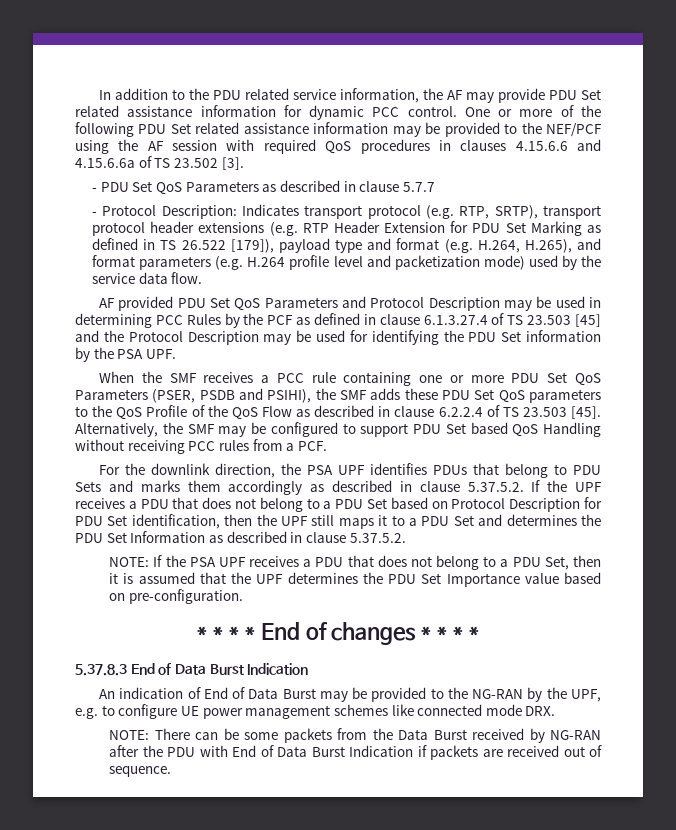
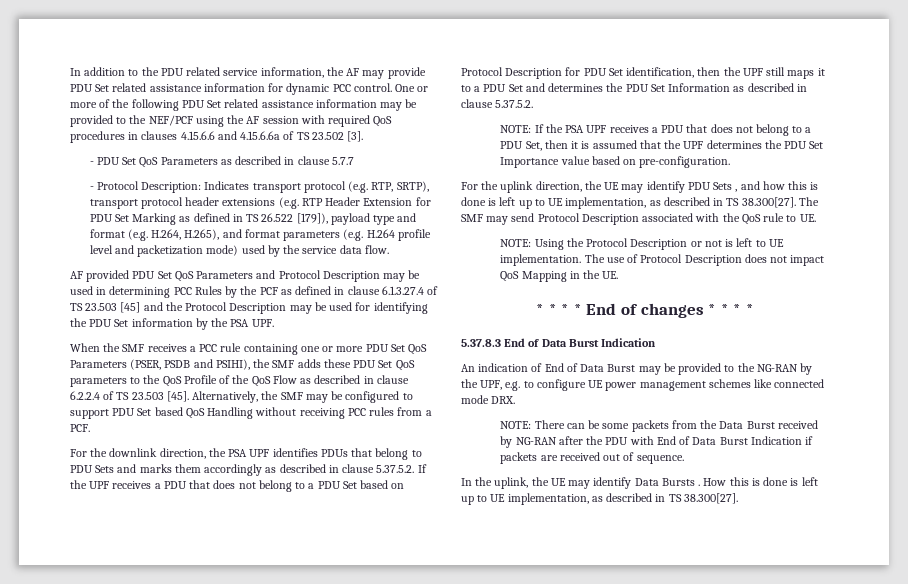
+ For the uplink direction, the UE may identify PDU Sets , and how this is done is left up to UE implementation, as described in TS 38.300[27]. The SMF may send Protocol Description associated with the QoS rule to UE.
+ NOTE: Using the Protocol Description or not is left to UE implementation. The use of Protocol Description does not impact QoS Mapping in the UE.
+ In the uplink, the UE may identify Data Bursts . How this is done is left up to UE implementation, as described in TS 38.300[27].

